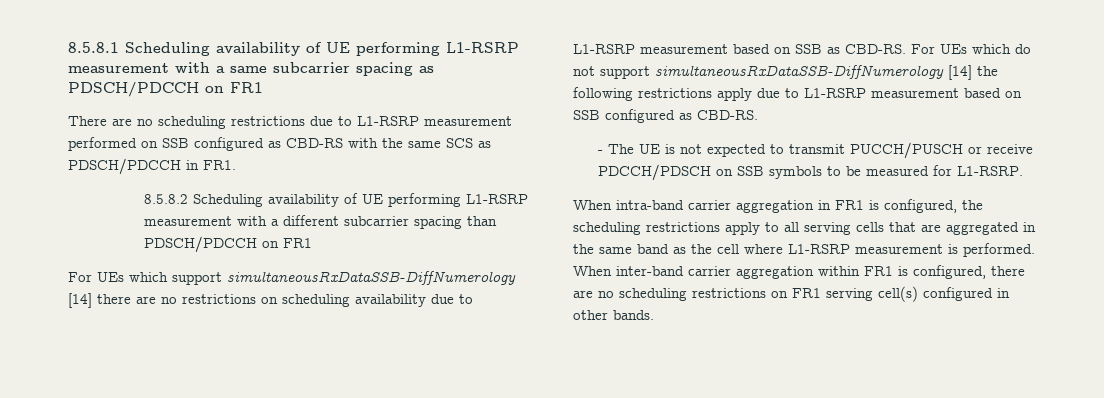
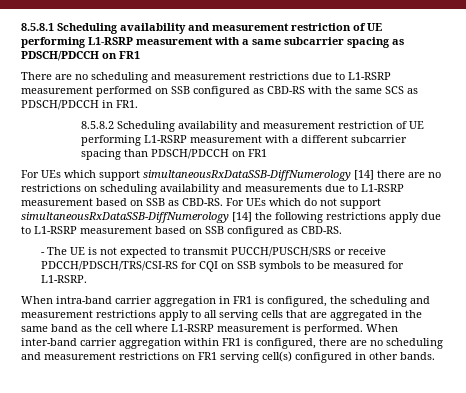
- 8.5.8.1 Scheduling availability of UE performing L1-RSRP measurement with a same subcarrier spacing as PDSCH/PDCCH on FR1
+ 8.5.8.1 Scheduling availability and measurement restriction of UE performing L1-RSRP measurement with a same subcarrier spacing as PDSCH/PDCCH on FR1
- There are no scheduling restrictions due to L1-RSRP measurement performed on SSB configured as CBD-RS with the same SCS as PDSCH/PDCCH in FR1.
+ There are no scheduling and measurement restrictions due to L1-RSRP measurement performed on SSB configured as CBD-RS with the same SCS as PDSCH/PDCCH in FR1.
- 8.5.8.2 Scheduling availability of UE performing L1-RSRP measurement with a different subcarrier spacing than PDSCH/PDCCH on FR1
+ 8.5.8.2 Scheduling availability and measurement restriction of UE performing L1-RSRP measurement with a different subcarrier spacing than PDSCH/PDCCH on FR1
- For UEs which support simultaneousRxDataSSB-DiffNumerology [14] there are no restrictions on scheduling availability due to L1-RSRP measurement based on SSB as CBD-RS.
+ For UEs which support simultaneousRxDataSSB-DiffNumerology [14] there are no restrictions on scheduling availability and measurements due to L1-RSRP measurement based on SSB as CBD-RS.
- - The UE is not expected to transmit PUCCH/PUSCH or receive PDCCH/PDSCH on SSB symbols to be measured for L1-RSRP.
+ - The UE is not expected to transmit PUCCH/PUSCH/SRS or receive PDCCH/PDSCH/TRS/CSI-RS for CQI on SSB symbols to be measured for L1-RSRP.
- When intra-band carrier aggregation in FR1 is configured, the scheduling restrictions apply to all serving cells that are aggregated in the same band as the cell where L1-RSRP measurement is performed.
+ When intra-band carrier aggregation in FR1 is configured, the scheduling and measurement restrictions apply to all serving cells that are aggregated in the same band as the cell where L1-RSRP measurement is performed.
- When inter-band carrier aggregation within FR1 is configured, there are no scheduling restrictions on FR1 serving cell(s) configured in other bands.
+ When inter-band carrier aggregation within FR1 is configured, there are no scheduling and measurement restrictions on FR1 serving cell(s) configured in other bands.

